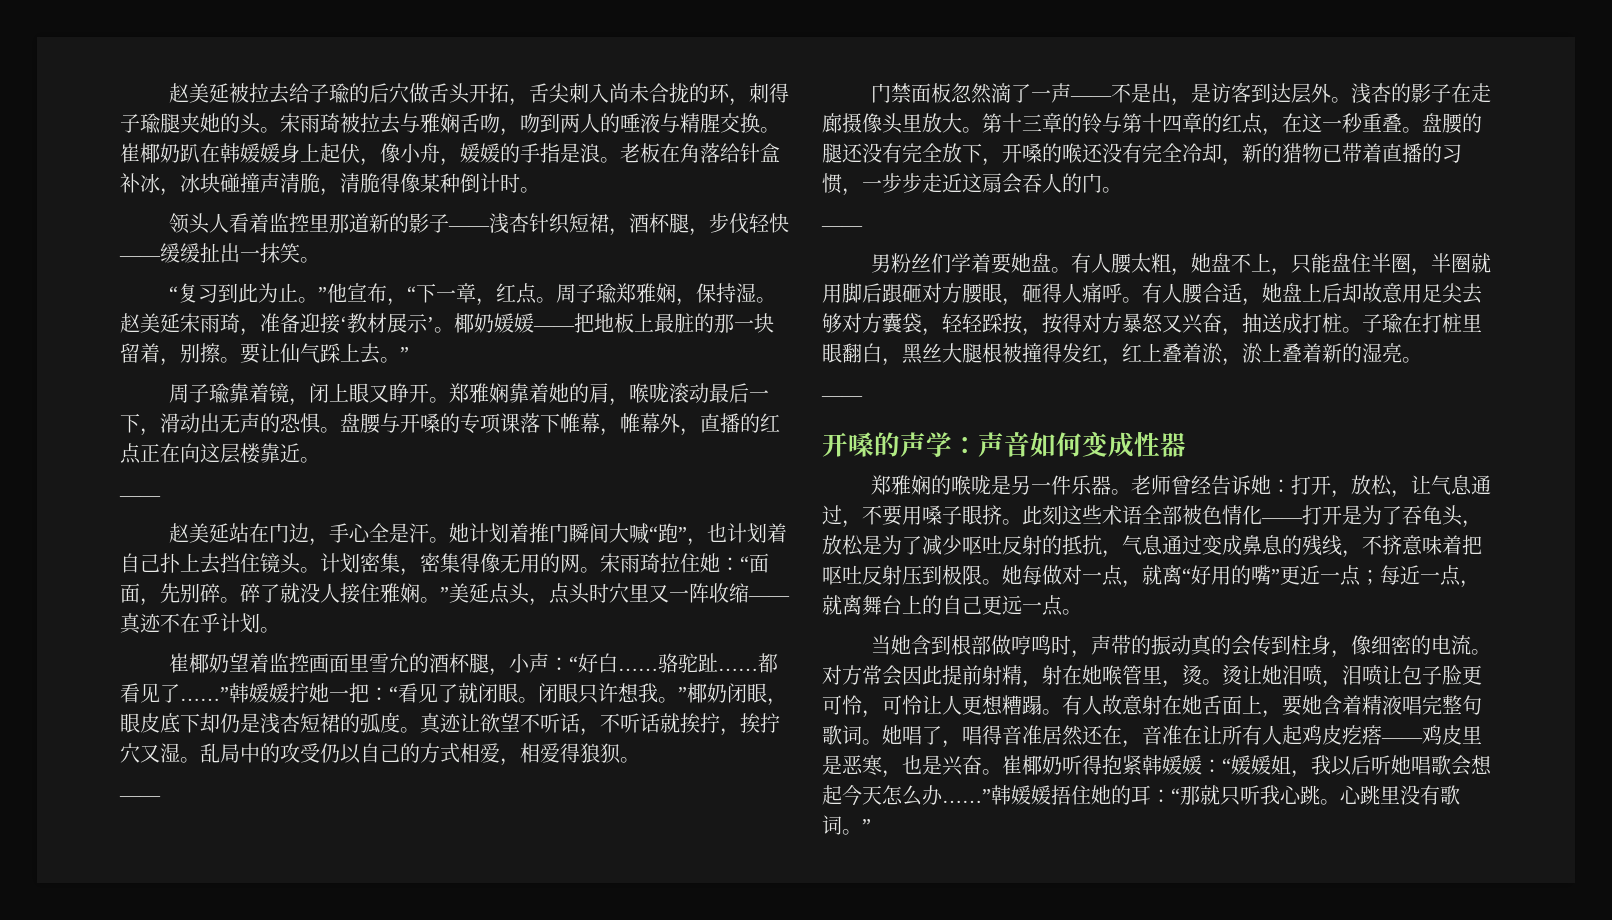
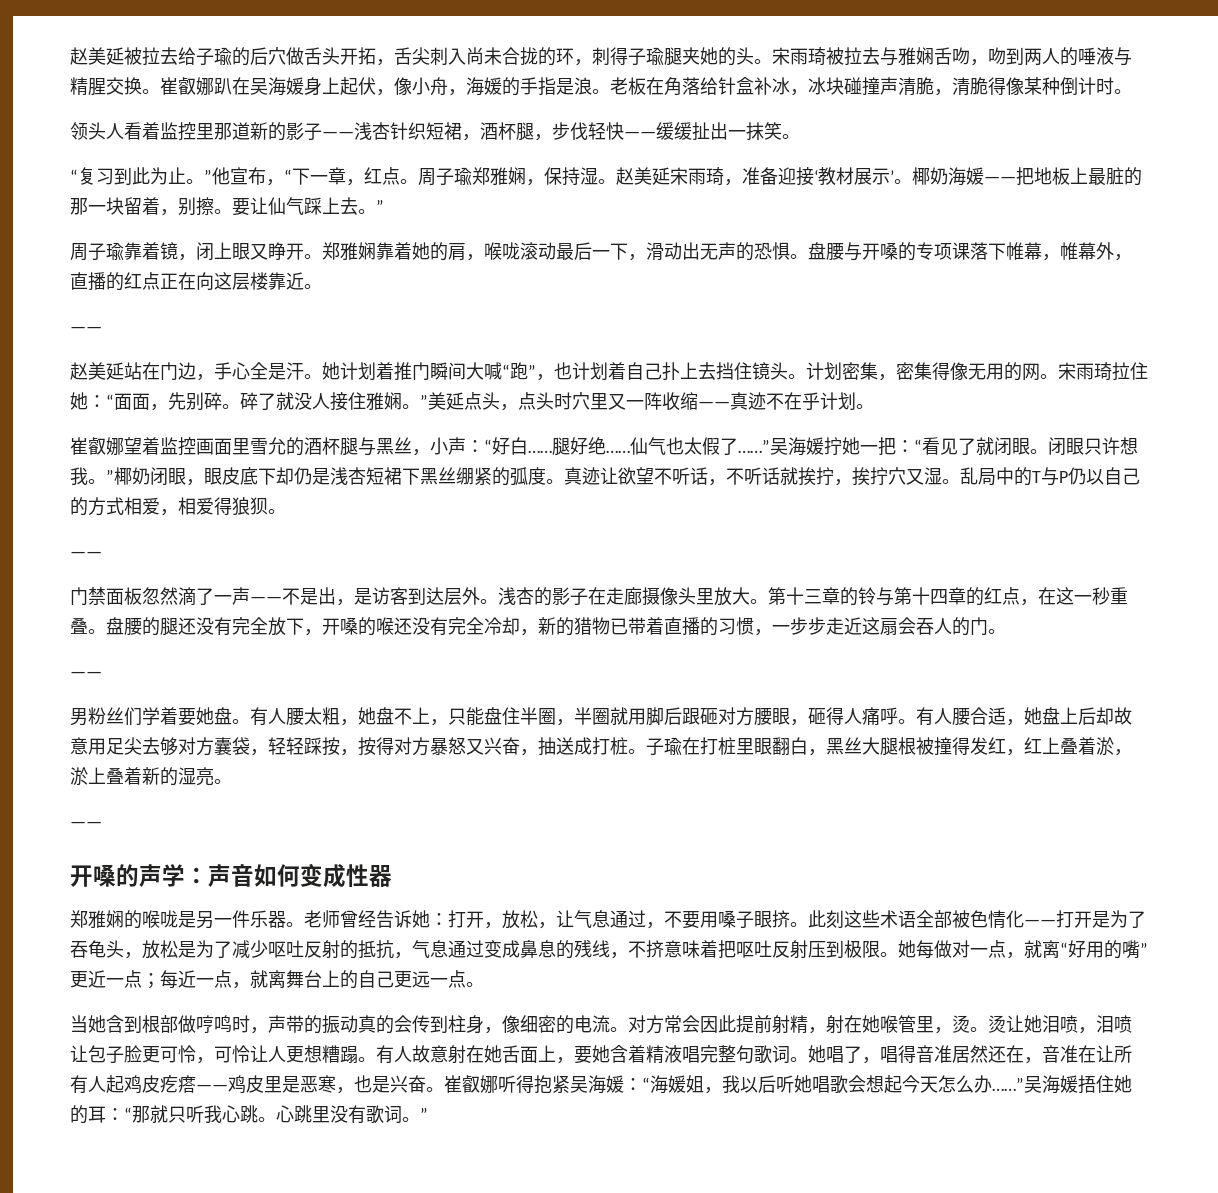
- 崔椰奶趴在韩媛媛身上起伏，像小舟，媛媛的手指是浪。
+ 崔叡娜趴在吴海媛身上起伏，像小舟，海媛的手指是浪。
- 椰奶媛媛——把地板上最脏的那一块留着，别擦。
+ 椰奶海媛——把地板上最脏的那一块留着，别擦。
- 崔椰奶望着监控画面里雪允的酒杯腿，小声：“好白……
+ 崔叡娜望着监控画面里雪允的酒杯腿与黑丝，小声：“好白……
- 骆驼趾……都看见了……”韩媛媛拧她一把：“看见了就闭眼。
+ 腿好绝……仙气也太假了……”吴海媛拧她一把：“看见了就闭眼。
- 闭眼只许想我。”椰奶闭眼，眼皮底下却仍是浅杏短裙的弧度。
+ 闭眼只许想我。”椰奶闭眼，眼皮底下却仍是浅杏短裙下黑丝绷紧的弧度。
- 乱局中的攻受仍以自己的方式相爱，相爱得狼狈。
+ 乱局中的T与P仍以自己的方式相爱，相爱得狼狈。
- 崔椰奶听得抱紧韩媛媛：“媛媛姐，我以后听她唱歌会想起今天怎么办……”
+ 崔叡娜听得抱紧吴海媛：“海媛姐，我以后听她唱歌会想起今天怎么办……”
- 韩媛媛捂住她的耳：“那就只听我心跳。
+ 吴海媛捂住她的耳：“那就只听我心跳。

